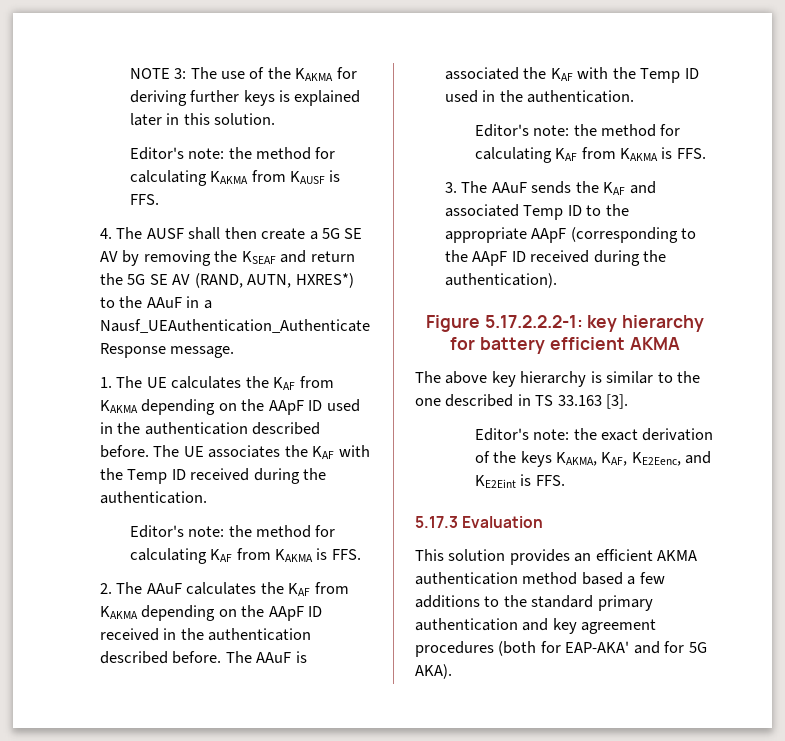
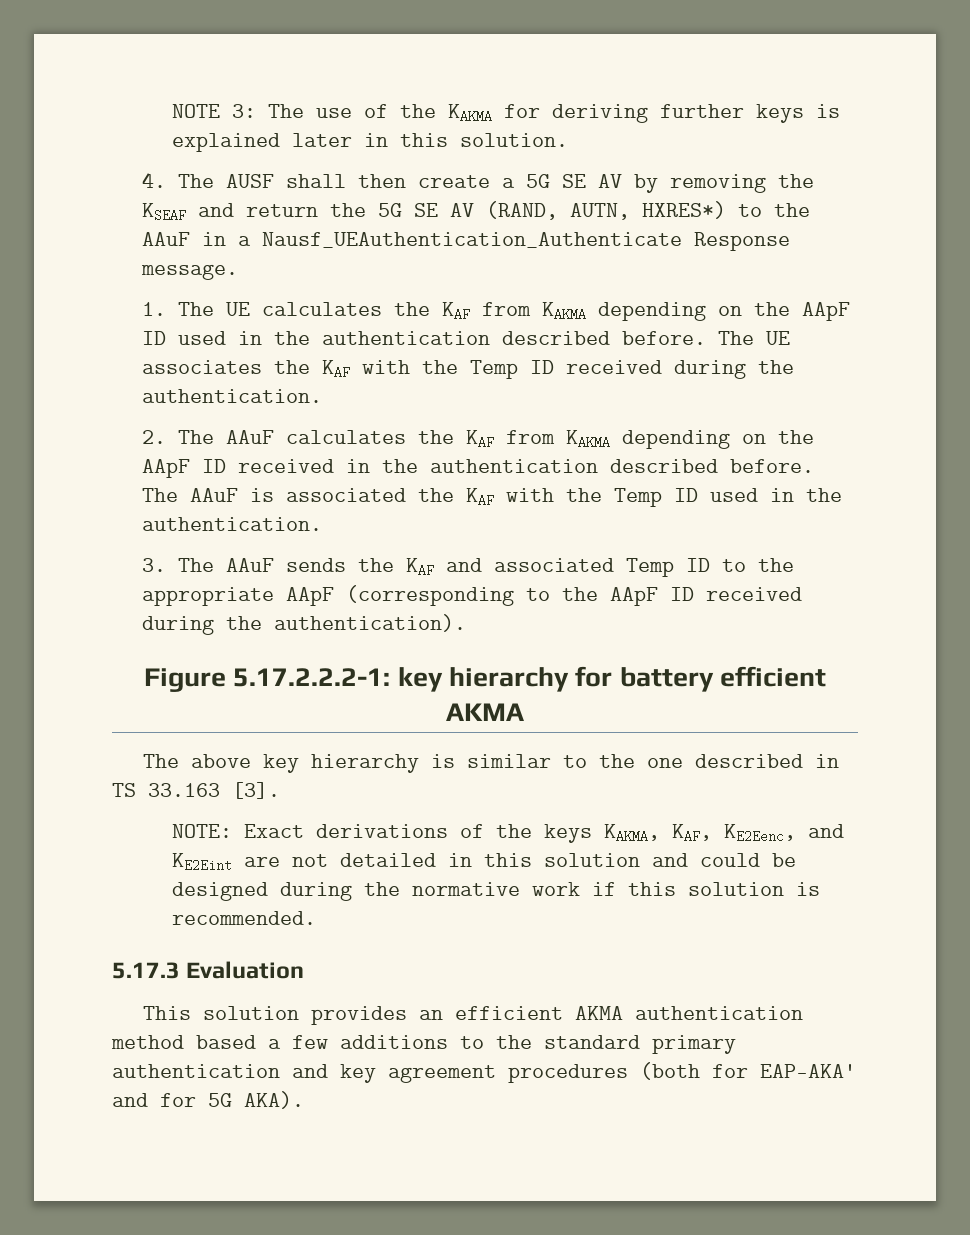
- Editor's note: the method for calculating KAKMA from KAUSF is FFS.
  The UE associates the KAF with the Temp ID received during the authentication.
- Editor's note: the method for calculating KAF from KAKMA is FFS.
  The AAuF is associated the KAF with the Temp ID used in the authentication.
- Editor's note: the method for calculating KAF from KAKMA is FFS.
- Editor's note: the exact derivation of the keys KAKMA, KAF, KE2Eenc, and KE2Eint is FFS.
+ NOTE: Exact derivations of the keys KAKMA, KAF, KE2Eenc, and KE2Eint are not detailed in this solution and could be designed during the normative work if this solution is recommended.

